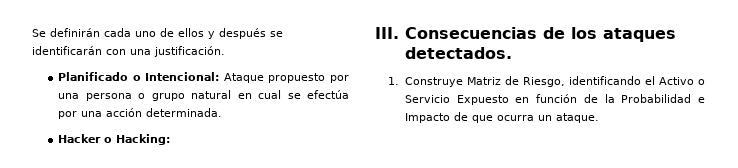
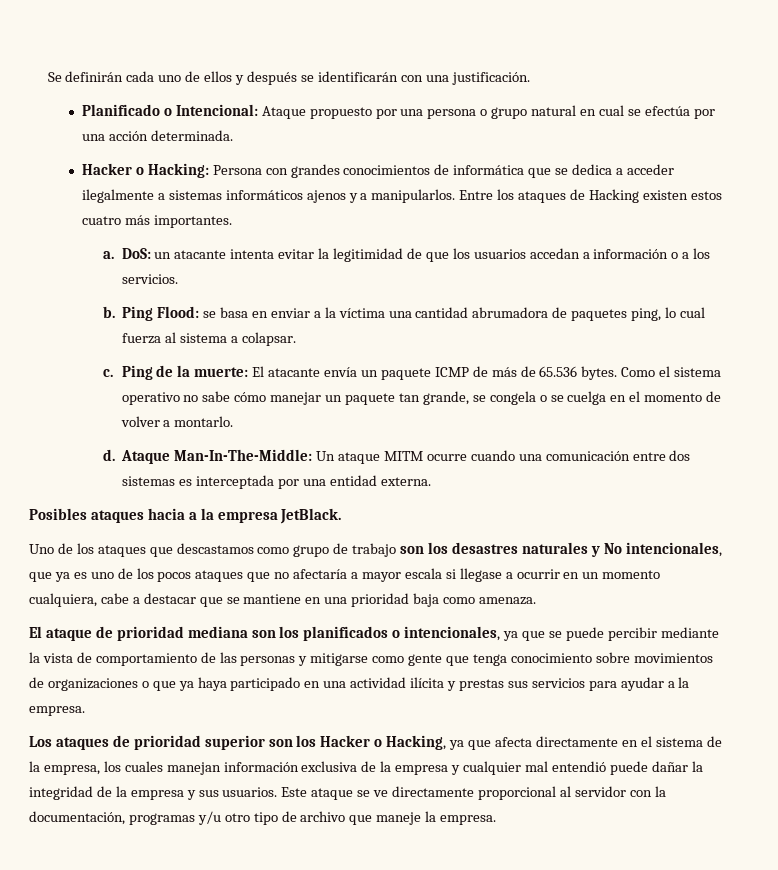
- Hacker o Hacking:
- III. Consecuencias de los ataques detectados.
- 1. Construye Matriz de Riesgo, identificando el Activo o Servicio Expuesto en función de la Probabilidad e Impacto de que ocurra un ataque.
+ Hacker o Hacking: Persona con grandes conocimientos de informática que se dedica a acceder ilegalmente a sistemas informáticos ajenos y a manipularlos. Entre los ataques de Hacking existen estos cuatro más importantes.
+ a. DoS: un atacante intenta evitar la legitimidad de que los usuarios accedan a información o a los servicios.
+ b. Ping Flood: se basa en enviar a la víctima una cantidad abrumadora de paquetes ping, lo cual fuerza al sistema a colapsar.
+ c. Ping de la muerte: El atacante envía un paquete ICMP de más de 65.536 bytes. Como el sistema operativo no sabe cómo manejar un paquete tan grande, se congela o se cuelga en el momento de volver a montarlo.
+ d. Ataque Man-In-The-Middle: Un ataque MITM ocurre cuando una comunicación entre dos sistemas es interceptada por una entidad externa.
+ Posibles ataques hacia a la empresa JetBlack.
+ Uno de los ataques que descastamos como grupo de trabajo son los desastres naturales y No intencionales, que ya es uno de los pocos ataques que no afectaría a mayor escala si llegase a ocurrir en un momento cualquiera, cabe a destacar que se mantiene en una prioridad baja como amenaza.
+ El ataque de prioridad mediana son los planificados o intencionales, ya que se puede percibir mediante la vista de comportamiento de las personas y mitigarse como gente que tenga conocimiento sobre movimientos de organizaciones o que ya haya participado en una actividad ilícita y prestas sus servicios para ayudar a la empresa.
+ Los ataques de prioridad superior son los Hacker o Hacking, ya que afecta directamente en el sistema de la empresa, los cuales manejan información exclusiva de la empresa y cualquier mal entendió puede dañar la integridad de la empresa y sus usuarios. Este ataque se ve directamente proporcional al servidor con la documentación, programas y/u otro tipo de archivo que maneje la empresa.

